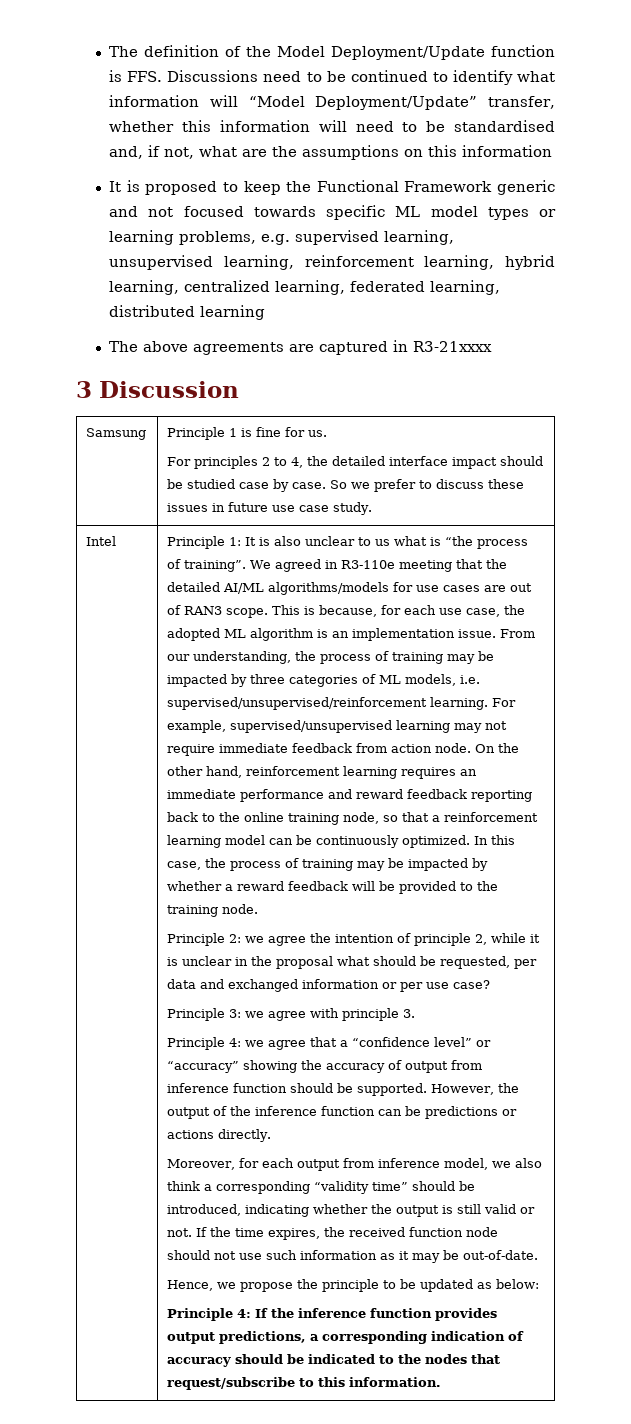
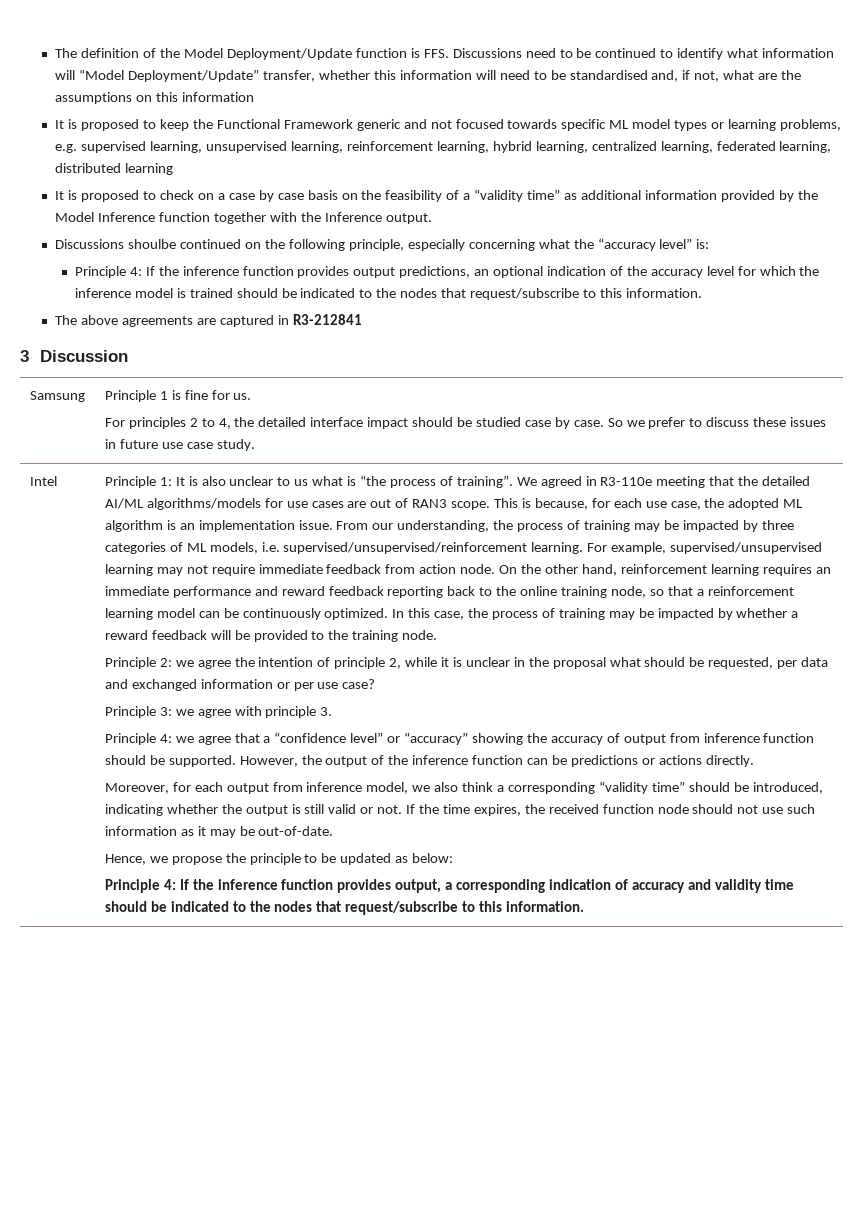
+ It is proposed to check on a case by case basis on the feasibility of a “validity time” as additional information provided by the Model Inference function together with the Inference output.
+ Discussions shoulbe continued on the following principle, especially concerning what the “accuracy level” is:
+ Principle 4: If the inference function provides output predictions, an optional indication of the accuracy level for which the inference model is trained should be indicated to the nodes that request/subscribe to this information.
- The above agreements are captured in R3-21xxxx
+ The above agreements are captured in R3-212841
- Principle 4: If the inference function provides output predictions, a corresponding indication of accuracy should be indicated to the nodes that request/subscribe to this information.
+ Principle 4: If the inference function provides output, a corresponding indication of accuracy and validity time should be indicated to the nodes that request/subscribe to this information.

